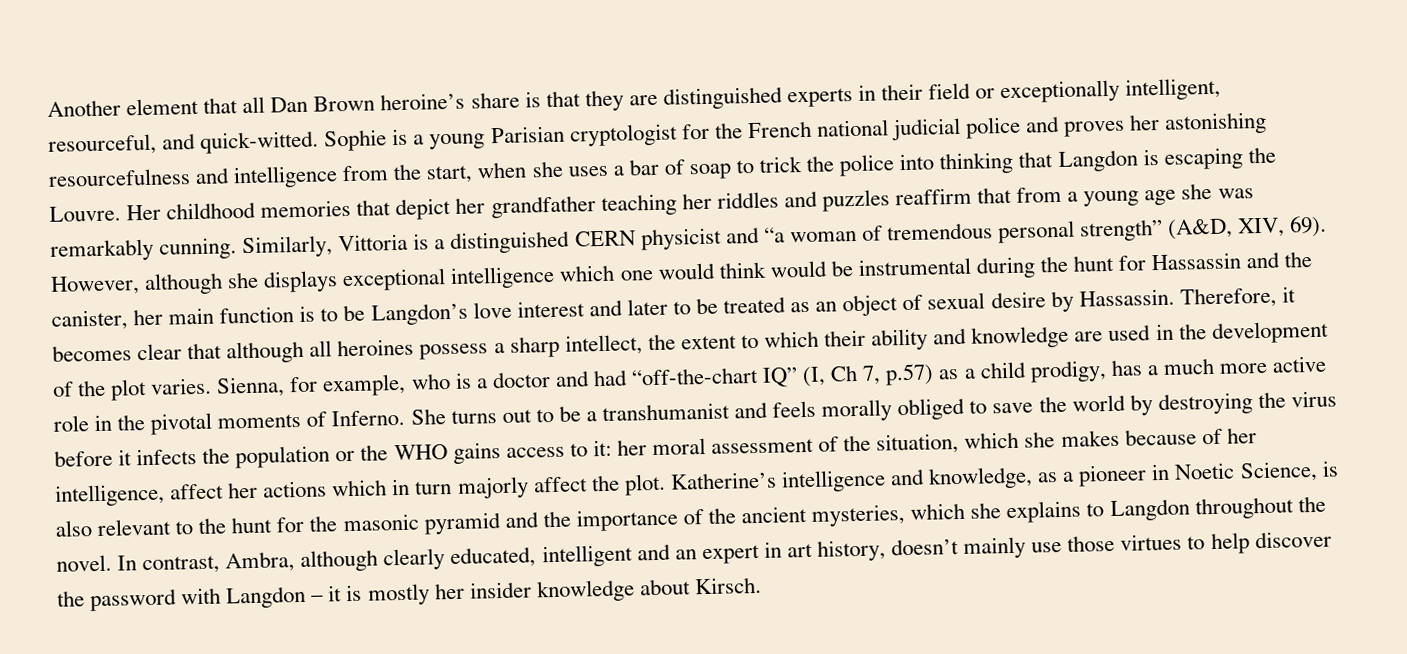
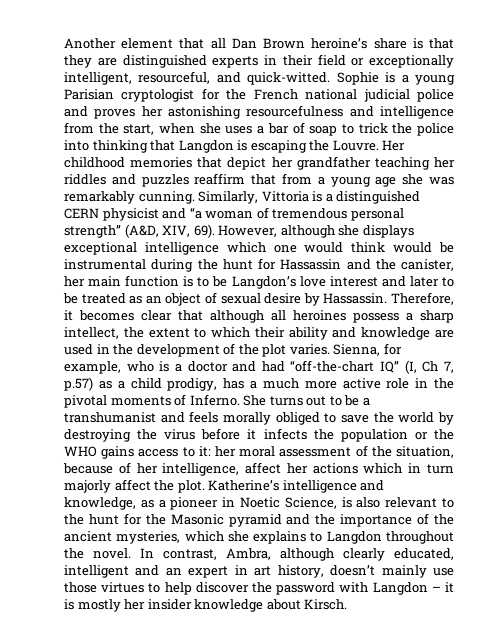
- She turns out to be a transhumanist and feels morally obliged to save the world by destroying the virus before it infects the population or the WHO gains access to it: her moral assessment of the situation, which she makes because of her intelligence, affect her actions which in turn majorly affect the plot.
+ She turns out to be a transhumanist and feels morally obliged to save the world by destroying the virus before it infects the population or the WHO gains access to it: her moral assessment of the situation, because of her intelligence, affect her actions which in turn majorly affect the plot.
- Katherine’s intelligence and knowledge, as a pioneer in Noetic Science, is also relevant to the hunt for the masonic pyramid and the importance of the ancient mysteries, which she explains to Langdon throughout the novel.
+ Katherine’s intelligence and knowledge, as a pioneer in Noetic Science, is also relevant to the hunt for the Masonic pyramid and the importance of the ancient mysteries, which she explains to Langdon throughout the novel.

